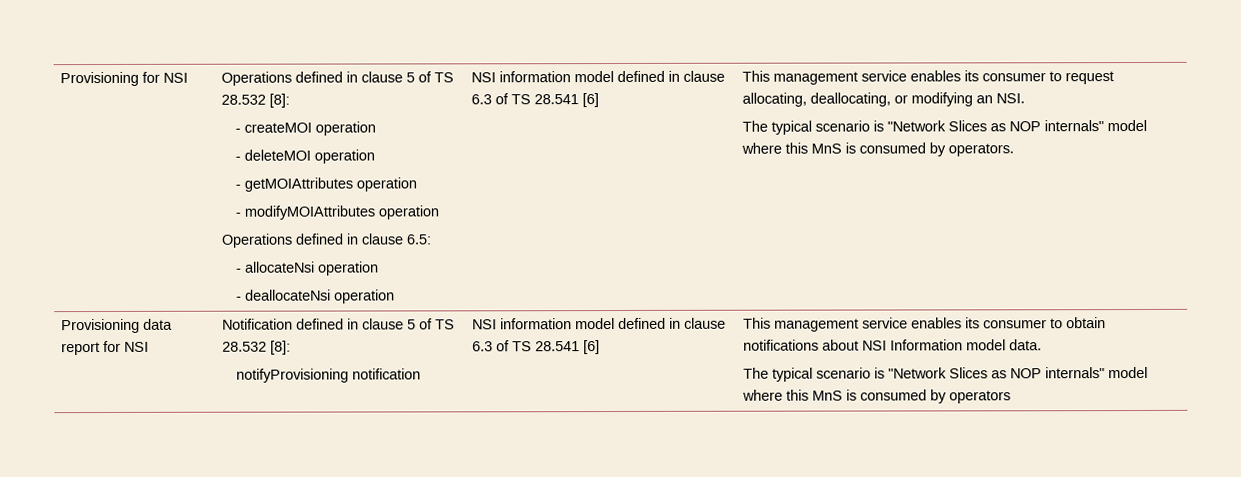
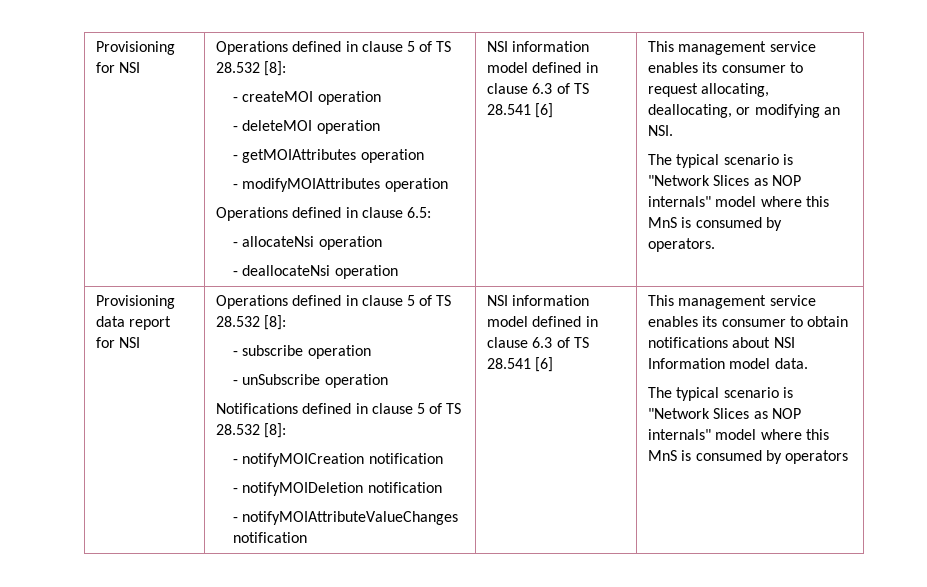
- Provisioning data report for NSI | Notification defined in clause 5 of TS 28.532 [8]:
- notifyProvisioning notification
+ Provisioning data report for NSI | Operations defined in clause 5 of TS 28.532 [8]:
+ - subscribe operation
+ - unSubscribe operation
+ Notifications defined in clause 5 of TS 28.532 [8]:
+ - notifyMOICreation notification
+ - notifyMOIDeletion notification
+ - notifyMOIAttributeValueChanges notification

